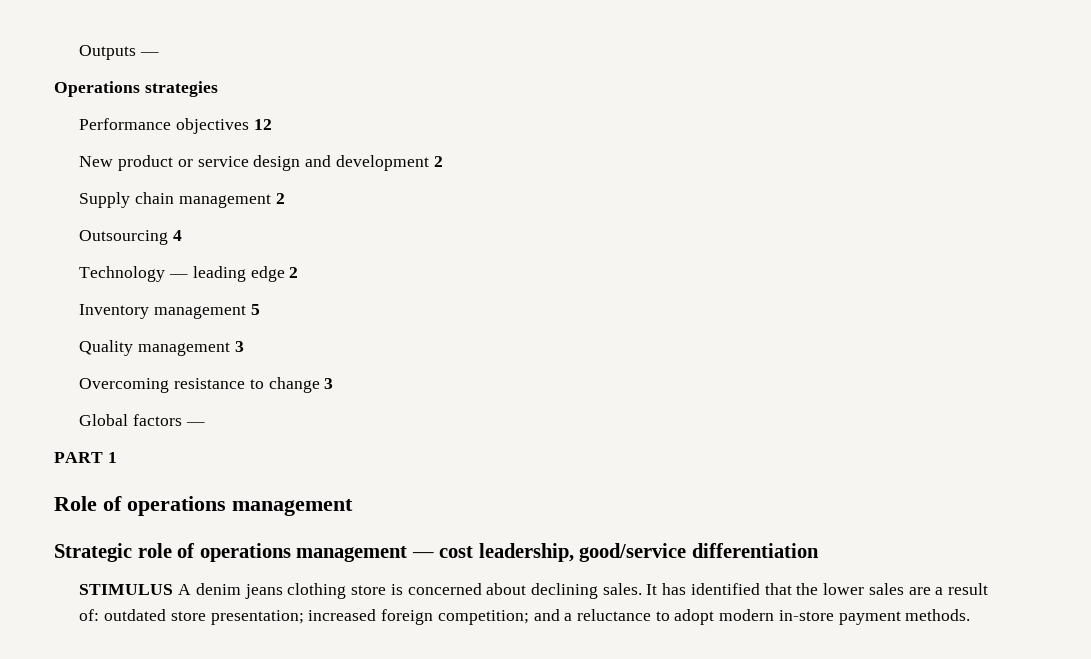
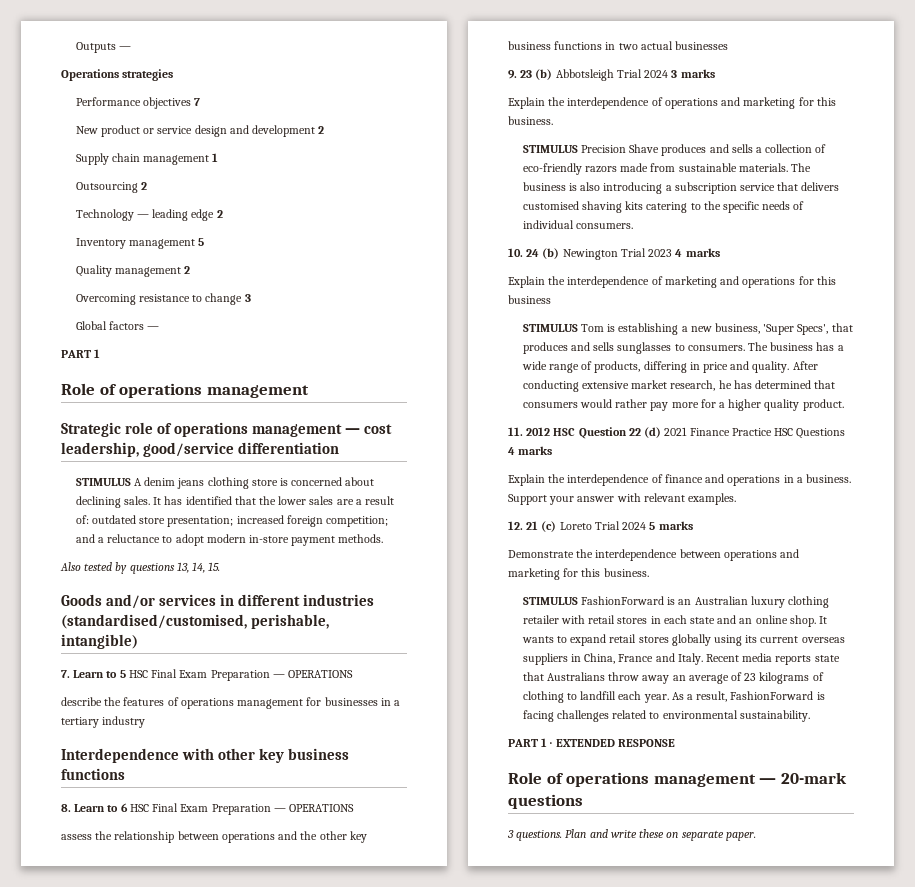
- Performance objectives 12
+ Performance objectives 7
- Supply chain management 2
+ Supply chain management 1
- Outsourcing 4
+ Outsourcing 2
- Quality management 3
+ Quality management 2
+ Also tested by questions 13, 14, 15.
+ Goods and/or services in different industries (standardised/customised, perishable, intangible)
+ 7. Learn to 5 HSC Final Exam Preparation — OPERATIONS
+ describe the features of operations management for businesses in a tertiary industry
+ Interdependence with other key business functions
+ 8. Learn to 6 HSC Final Exam Preparation — OPERATIONS
+ assess the relationship between operations and the other key business functions in two actual businesses
+ 9. 23 (b) Abbotsleigh Trial 2024 3 marks
+ Explain the interdependence of operations and marketing for this business.
+ STIMULUS Precision Shave produces and sells a collection of eco-friendly razors made from sustainable materials. The business is also introducing a subscription service that delivers customised shaving kits catering to the specific needs of individual consumers.
+ 10. 24 (b) Newington Trial 2023 4 marks
+ Explain the interdependence of marketing and operations for this business
+ STIMULUS Tom is establishing a new business, 'Super Specs', that produces and sells sunglasses to consumers. The business has a wide range of products, differing in price and quality. After conducting extensive market research, he has determined that consumers would rather pay more for a higher quality product.
+ 11. 2012 HSC Question 22 (d) 2021 Finance Practice HSC Questions 4 marks
+ Explain the interdependence of finance and operations in a business. Support your answer with relevant examples.
+ 12. 21 (c) Loreto Trial 2024 5 marks
+ Demonstrate the interdependence between operations and marketing for this business.
+ STIMULUS FashionForward is an Australian luxury clothing retailer with retail stores in each state and an online shop. It wants to expand retail stores globally using its current overseas suppliers in China, France and Italy. Recent media reports state that Australians throw away an average of 23 kilograms of clothing to landfill each year. As a result, FashionForward is facing challenges related to environmental sustainability.
+ PART 1 · EXTENDED RESPONSE
+ Role of operations management — 20-mark questions
+ 3 questions. Plan and write these on separate paper.

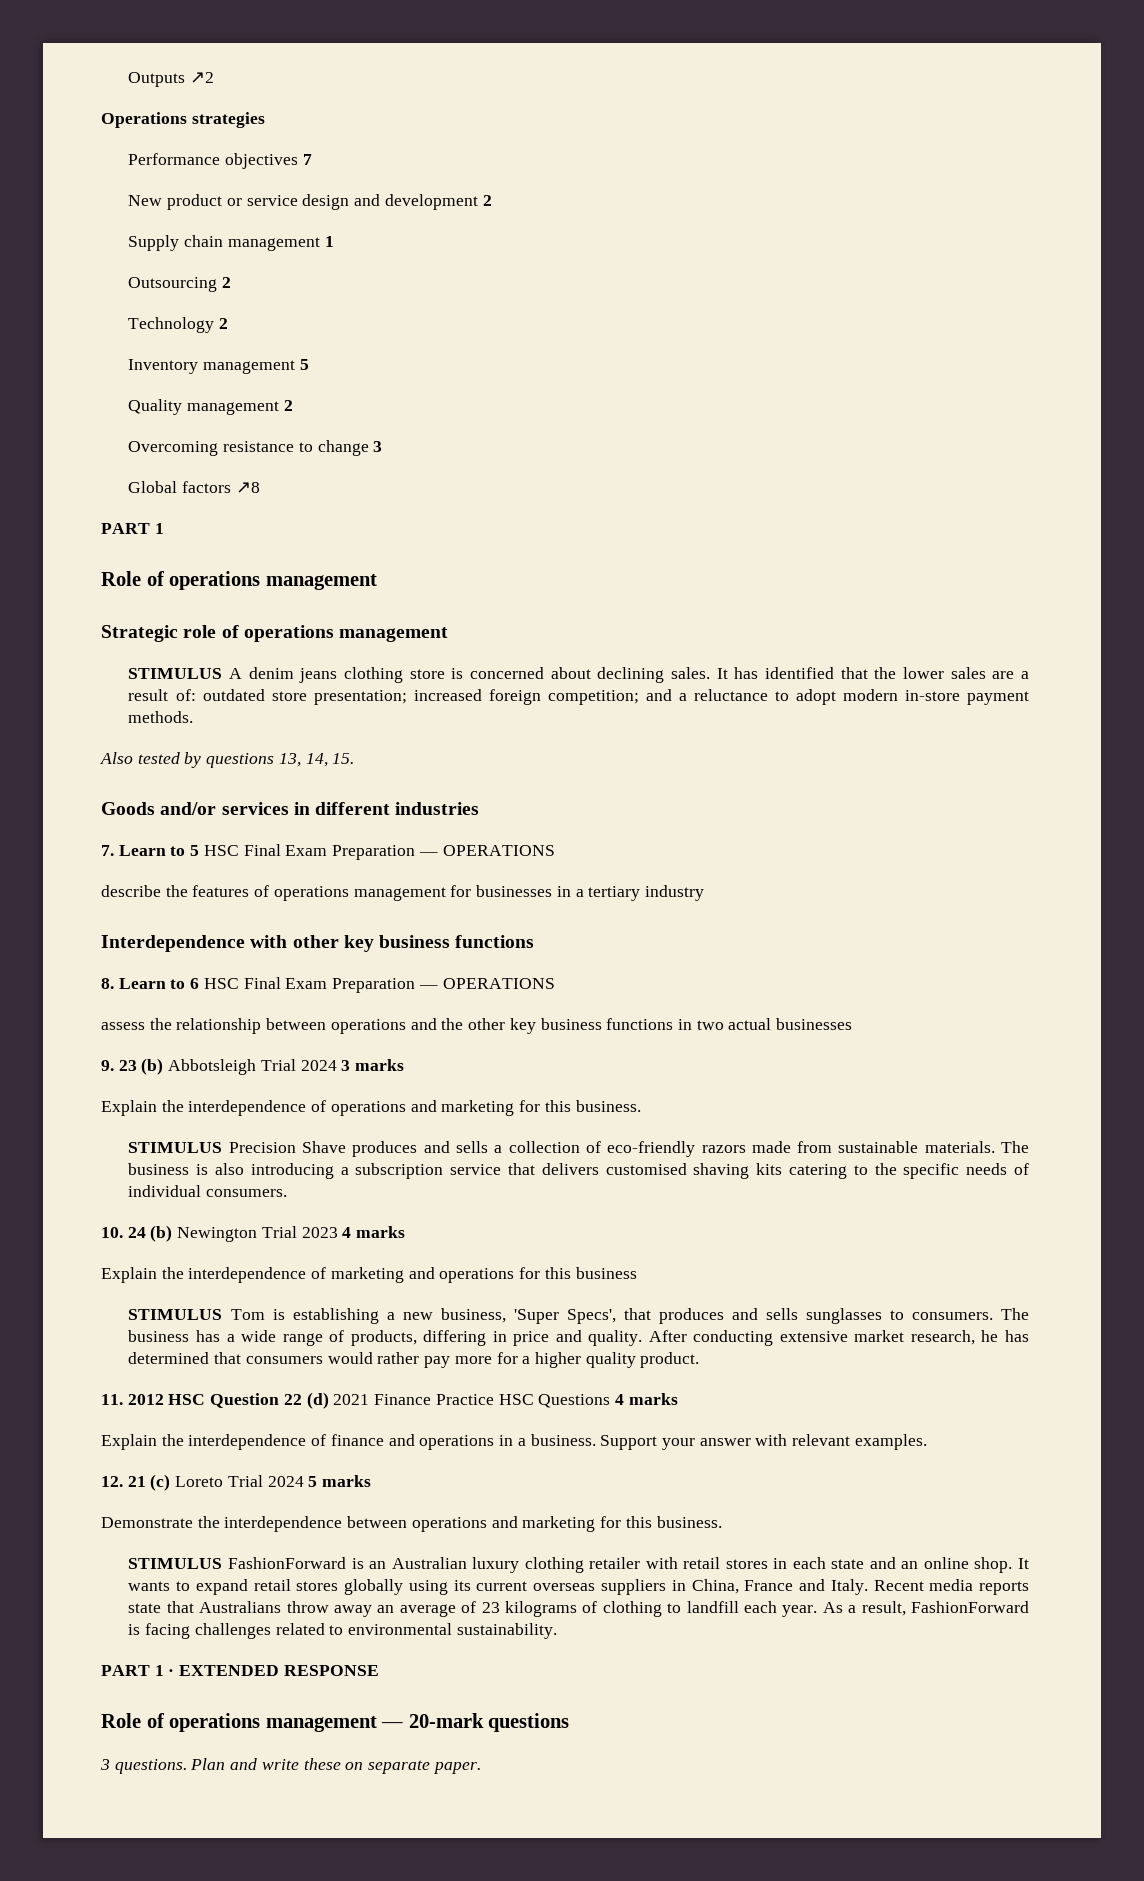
- Outputs —
+ Outputs ↗2
- Technology — leading edge 2
+ Technology 2
- Global factors —
+ Global factors ↗8
- Strategic role of operations management — cost leadership, good/service differentiation
+ Strategic role of operations management
- Goods and/or services in different industries (standardised/customised, perishable, intangible)
+ Goods and/or services in different industries

